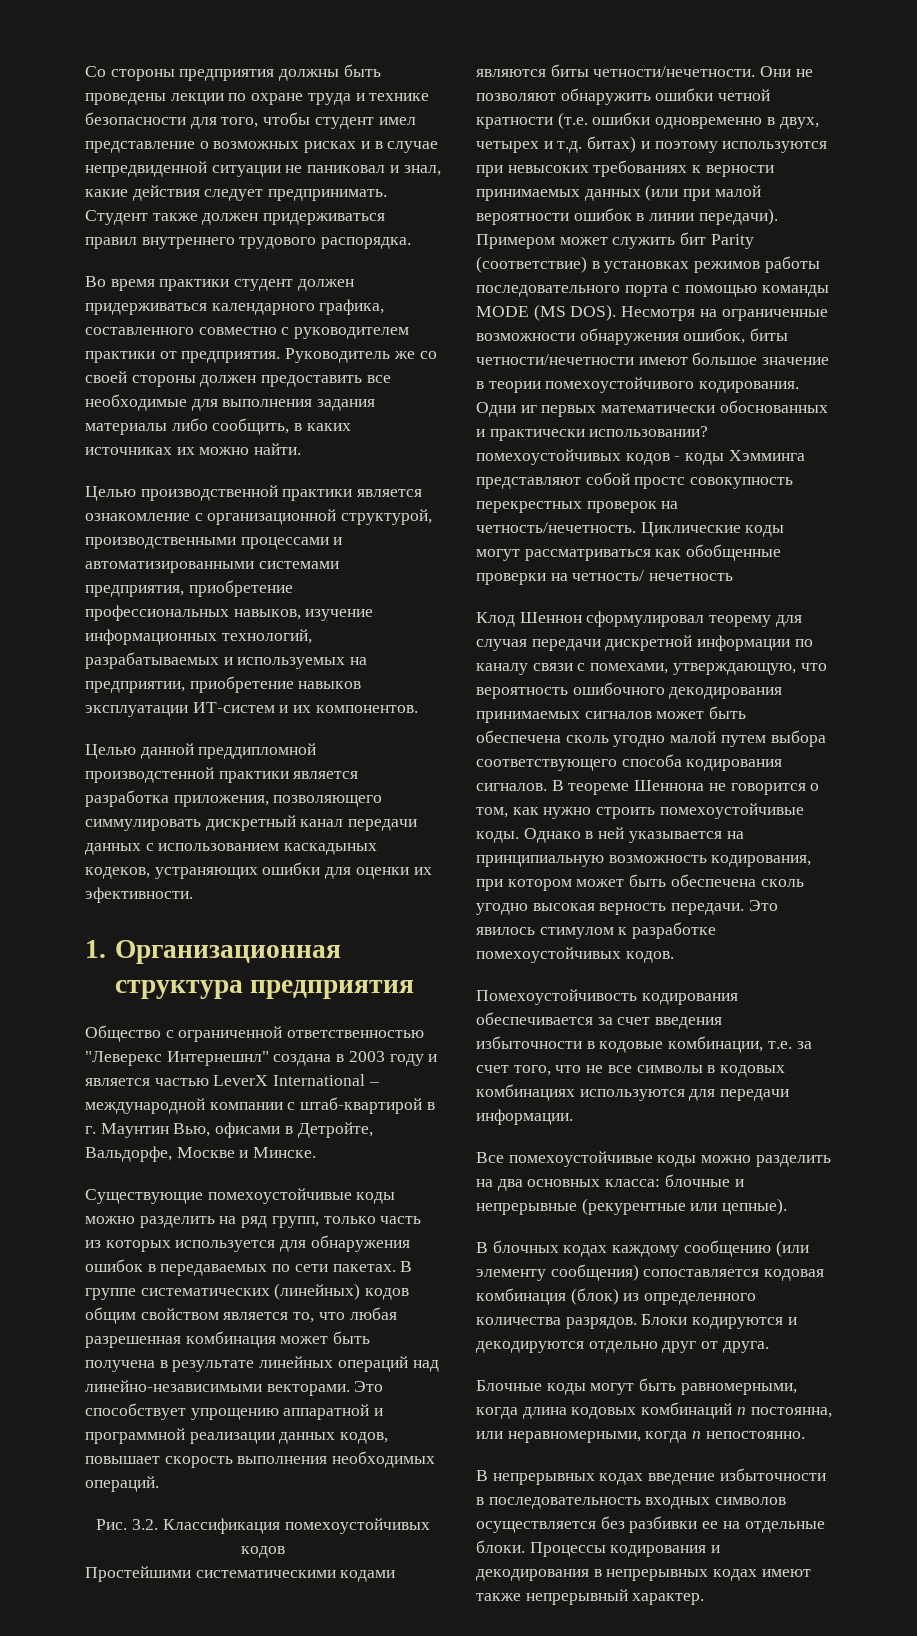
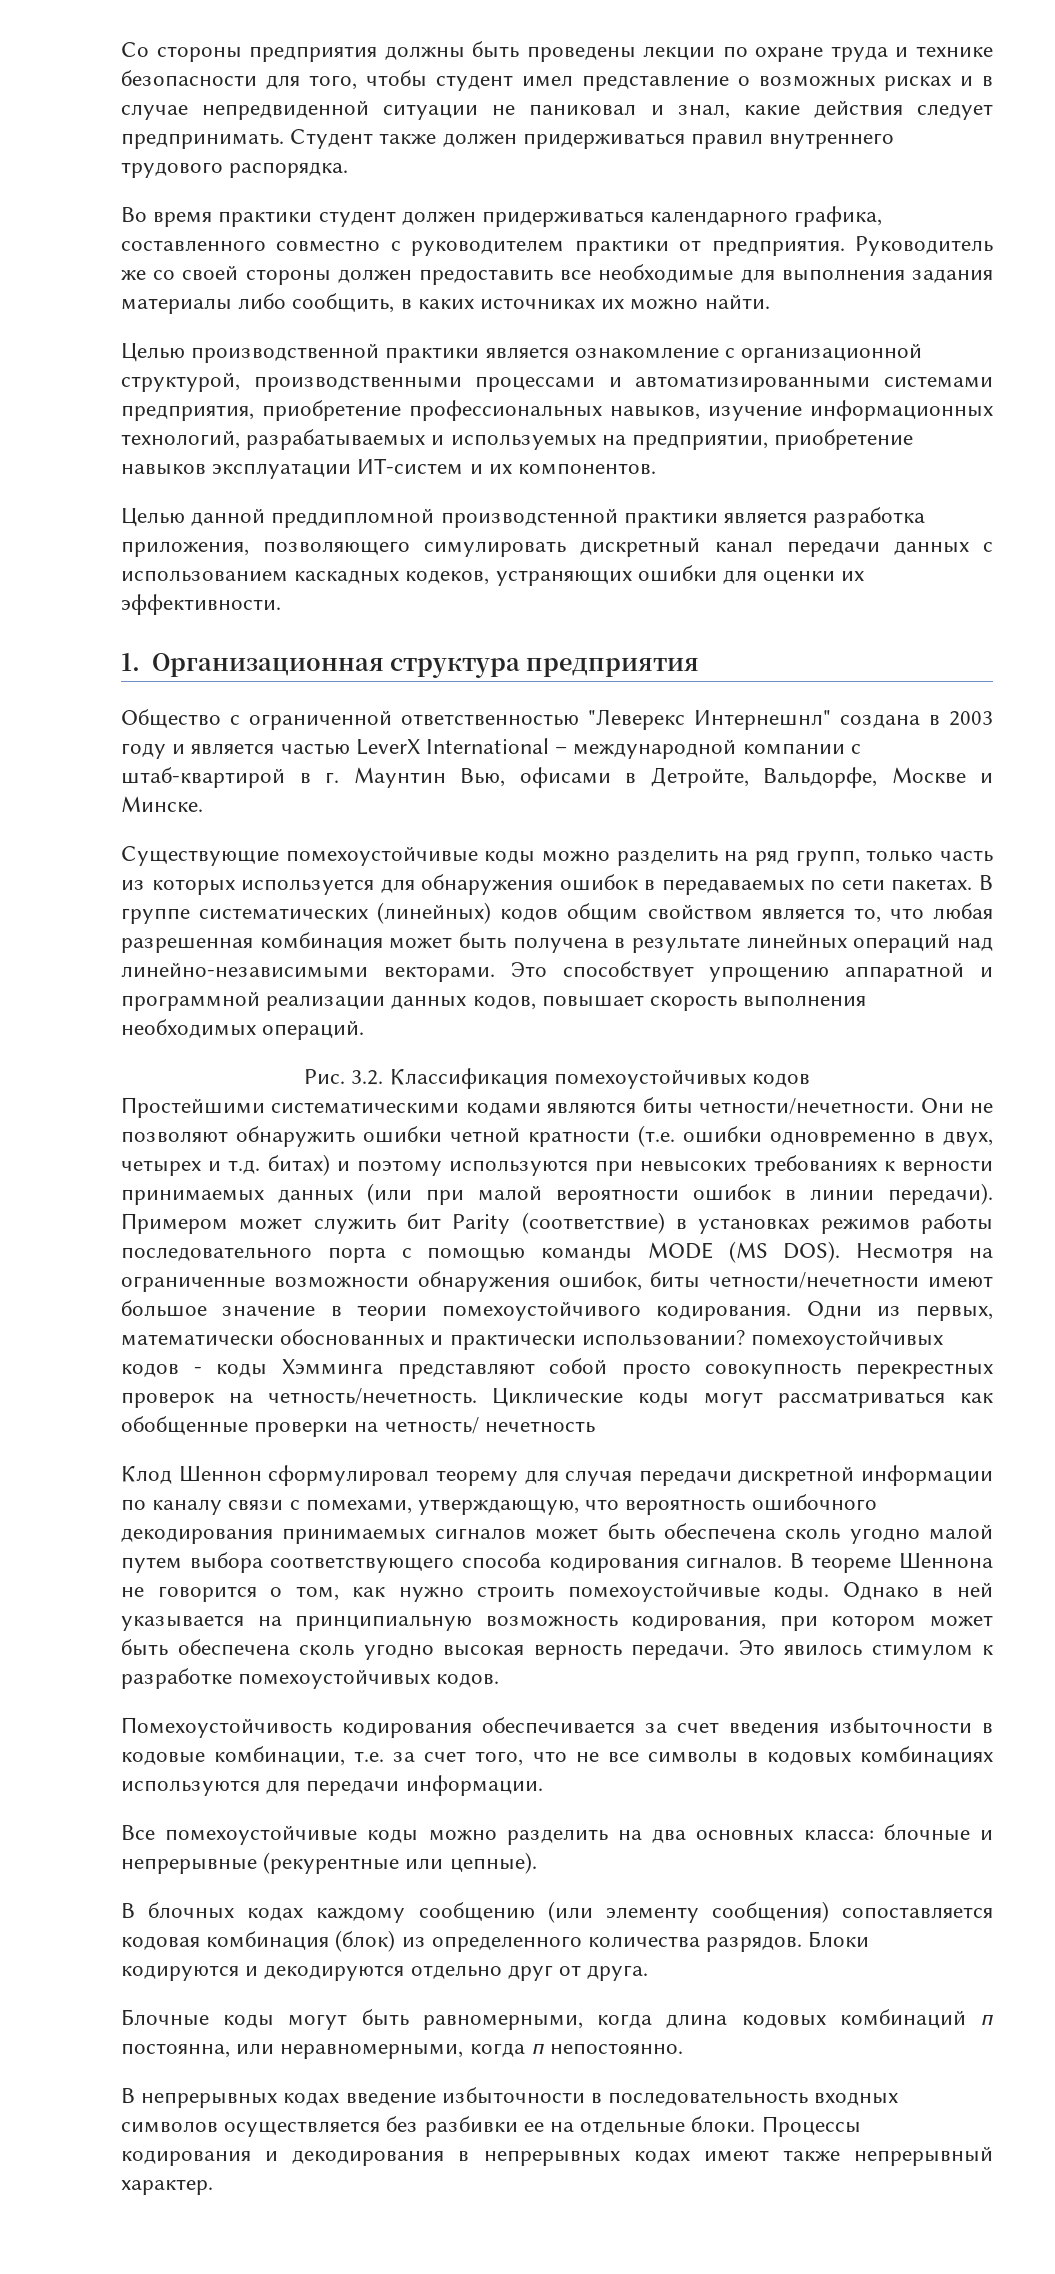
- Целью данной преддипломной производстенной практики является разработка приложения, позволяющего симмулировать дискретный канал передачи данных с использованием каскадыных кодеков, устраняющих ошибки для оценки их эфективности.
+ Целью данной преддипломной производстенной практики является разработка приложения, позволяющего симулировать дискретный канал передачи данных с использованием каскадных кодеков, устраняющих ошибки для оценки их эффективности.
- Одни иг первых математически обоснованных и практически использовании? помехоустойчивых кодов - коды Хэмминга представляют собой простс совокупность перекрестных проверок на четность/нечетность.
+ Одни из первых, математически обоснованных и практически использовании? помехоустойчивых кодов - коды Хэмминга представляют собой просто совокупность перекрестных проверок на четность/нечетность.

